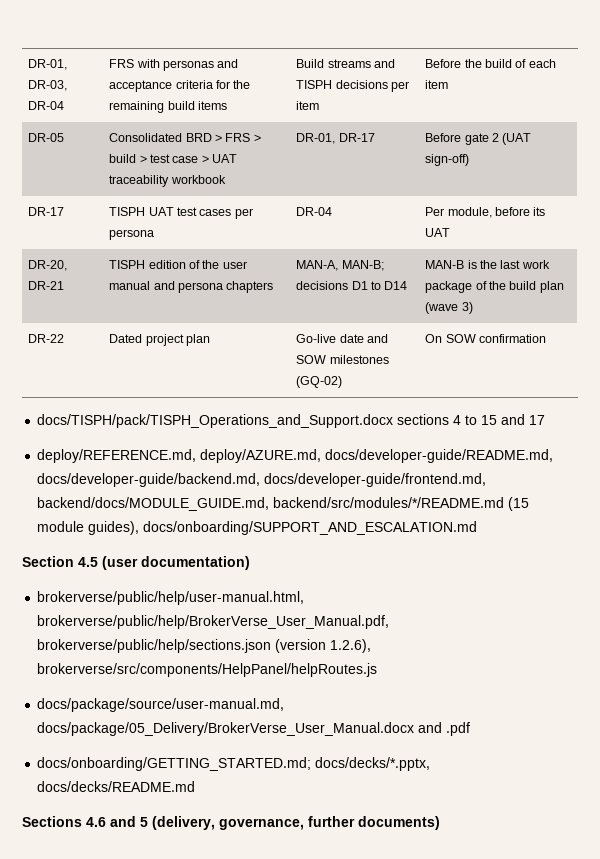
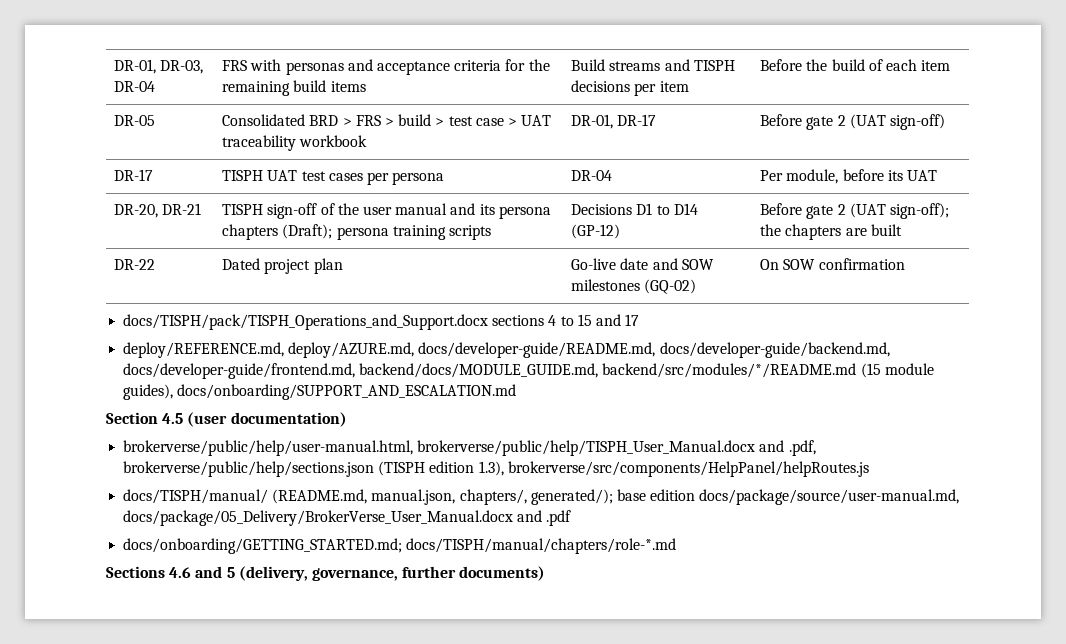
- DR-20, DR-21 | TISPH edition of the user manual and persona chapters | MAN-A, MAN-B; decisions D1 to D14 | MAN-B is the last work package of the build plan (wave 3)
+ DR-20, DR-21 | TISPH sign-off of the user manual and its persona chapters (Draft); persona training scripts | Decisions D1 to D14 (GP-12) | Before gate 2 (UAT sign-off); the chapters are built
- brokerverse/public/help/user-manual.html, brokerverse/public/help/BrokerVerse_User_Manual.pdf, brokerverse/public/help/sections.json (version 1.2.6), brokerverse/src/components/HelpPanel/helpRoutes.js
- docs/package/source/user-manual.md, docs/package/05_Delivery/BrokerVerse_User_Manual.docx and .pdf
+ brokerverse/public/help/user-manual.html, brokerverse/public/help/TISPH_User_Manual.docx and .pdf, brokerverse/public/help/sections.json (TISPH edition 1.3), brokerverse/src/components/HelpPanel/helpRoutes.js
+ docs/TISPH/manual/ (README.md, manual.json, chapters/, generated/); base edition docs/package/source/user-manual.md, docs/package/05_Delivery/BrokerVerse_User_Manual.docx and .pdf
- docs/onboarding/GETTING_STARTED.md; docs/decks/*.pptx, docs/decks/README.md
+ docs/onboarding/GETTING_STARTED.md; docs/TISPH/manual/chapters/role-*.md

